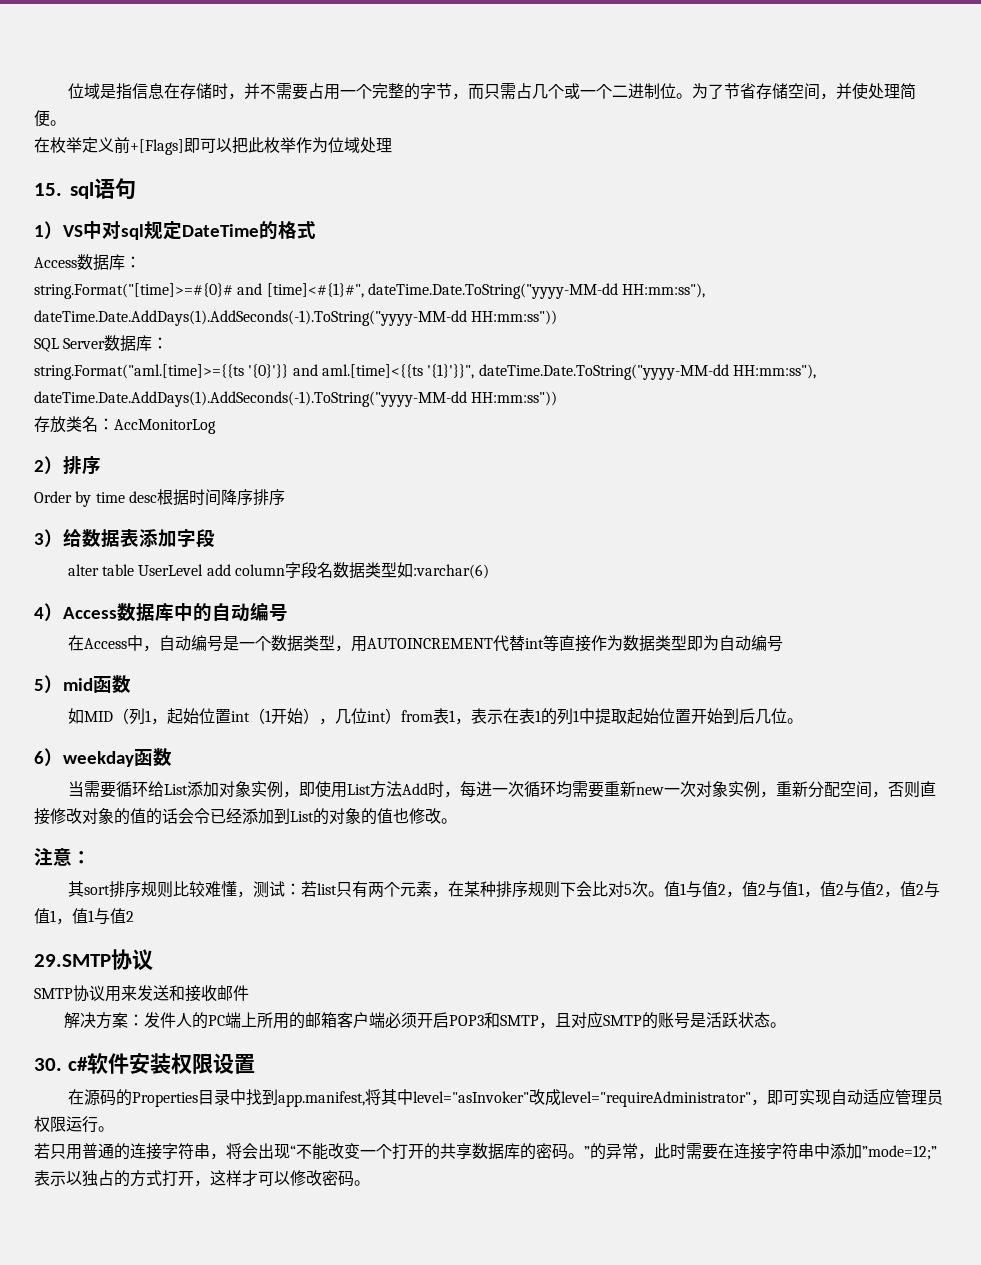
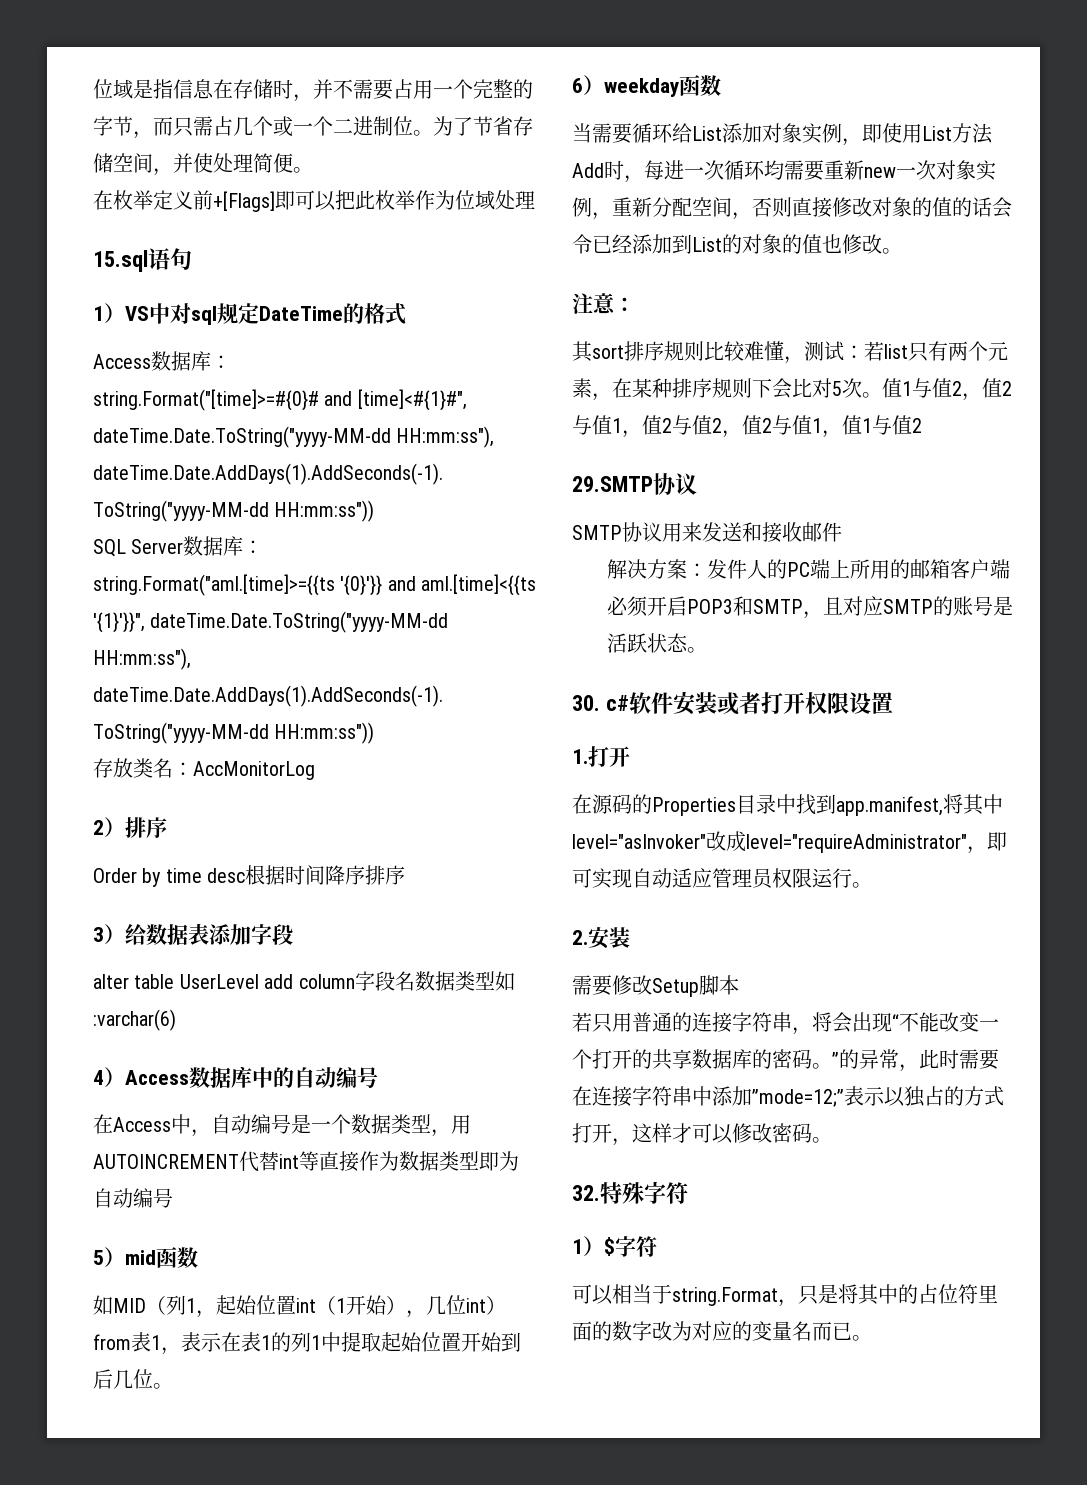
- 15. sql语句
+ 15.sql语句
- 30. c#软件安装权限设置
+ 30. c#软件安装或者打开权限设置
+ 1.打开
+ 2.安装
+ 需要修改Setup脚本
+ 32.特殊字符
+ 1）$字符
+ 可以相当于string.Format，只是将其中的占位符里面的数字改为对应的变量名而已。

